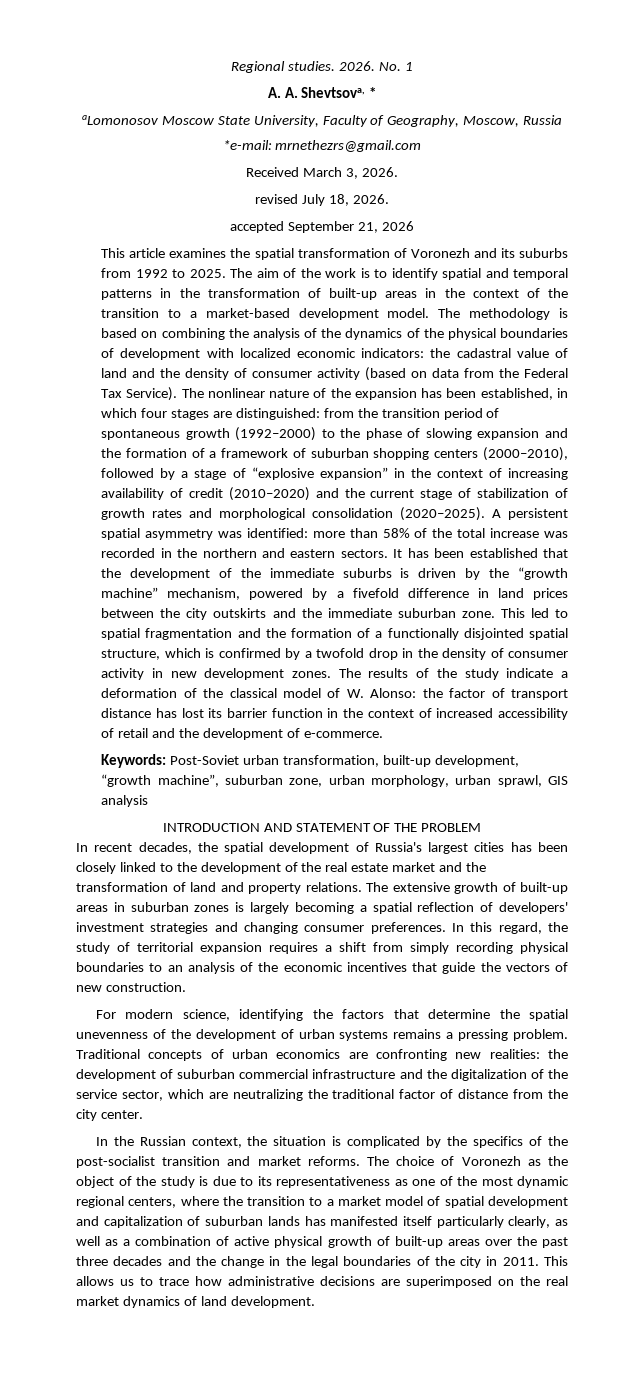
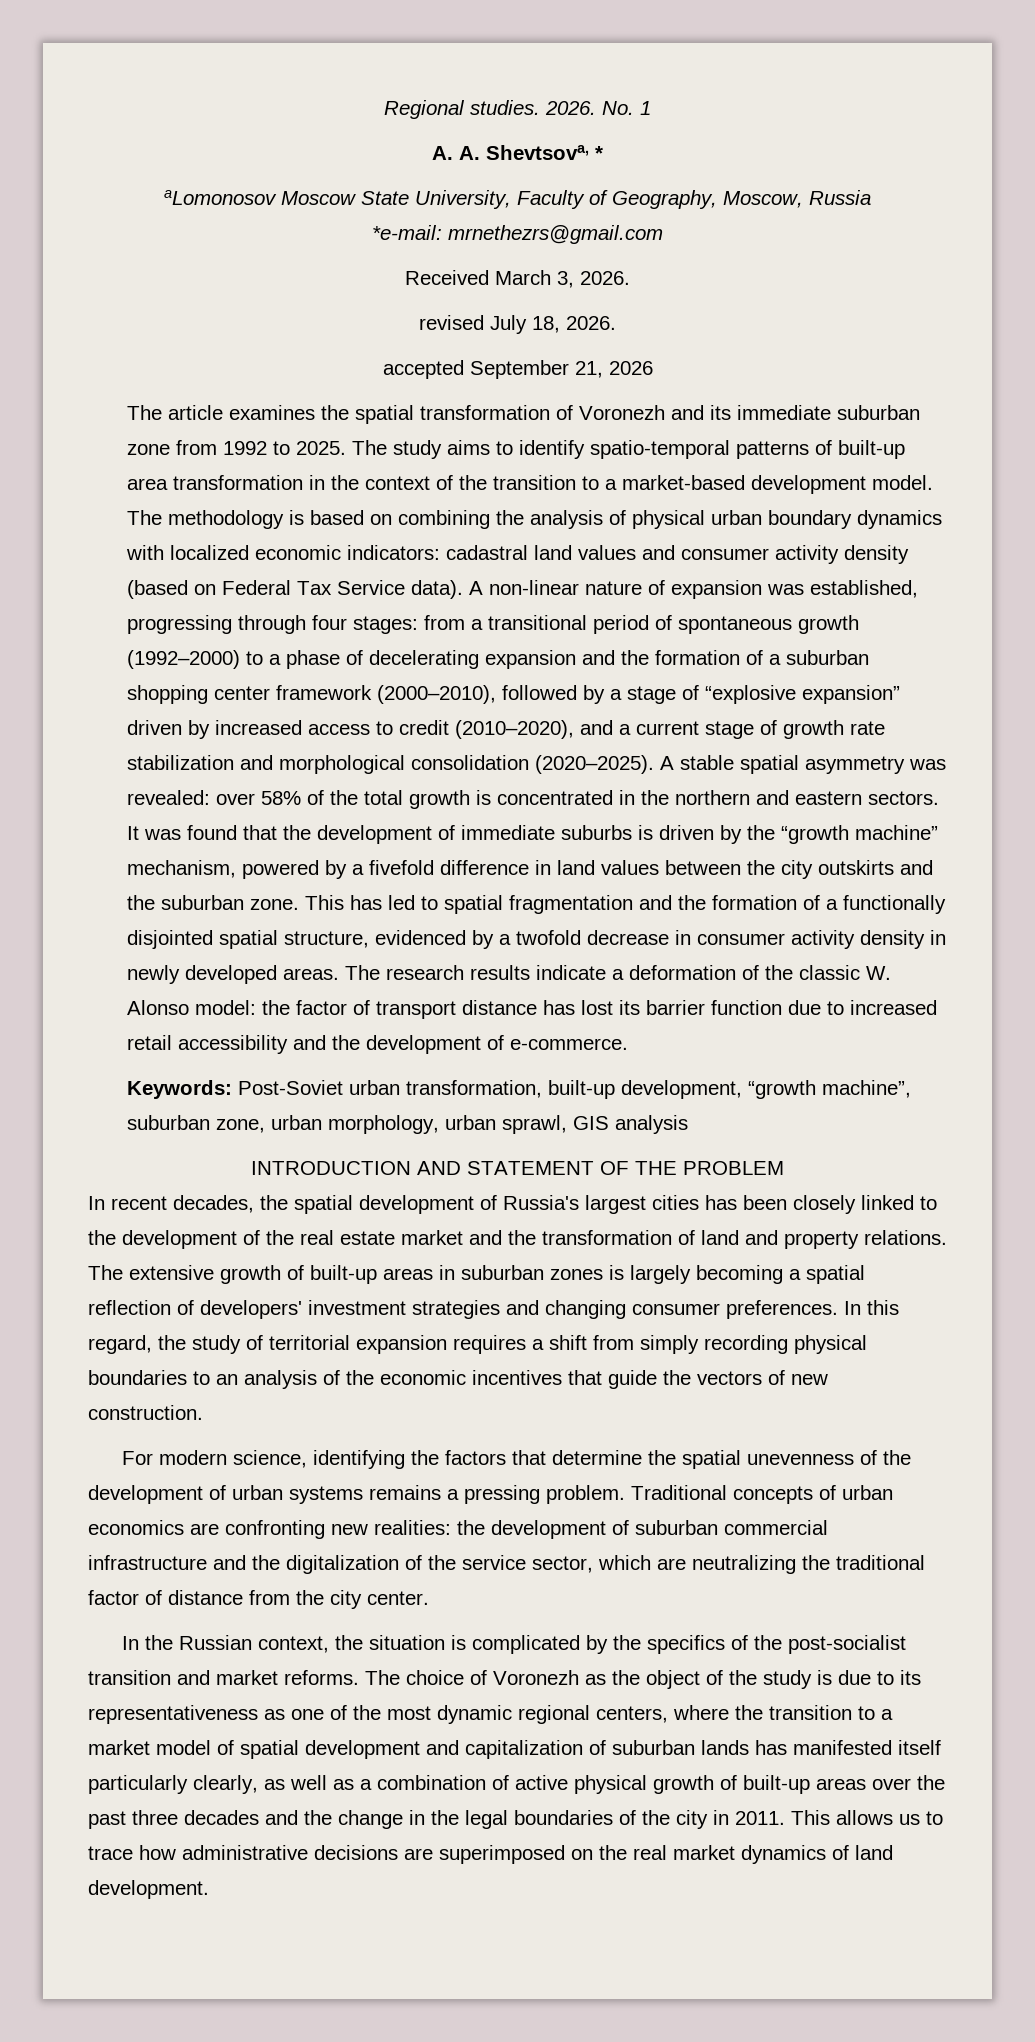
- This article examines the spatial transformation of Voronezh and its suburbs from 1992 to 2025.
+ The article examines the spatial transformation of Voronezh and its immediate suburban zone from 1992 to 2025.
- The aim of the work is to identify spatial and temporal patterns in the transformation of built-up areas in the context of the transition to a market-based development model.
+ The study aims to identify spatio-temporal patterns of built-up area transformation in the context of the transition to a market-based development model.
- The methodology is based on combining the analysis of the dynamics of the physical boundaries of development with localized economic indicators: the cadastral value of land and the density of consumer activity (based on data from the Federal Tax Service). The nonlinear nature of the expansion has been established, in which four stages are distinguished: from the transition period of spontaneous growth (1992–2000) to the phase of slowing expansion and the formation of a framework of suburban shopping centers (2000–2010), followed by a stage of “explosive expansion” in the context of increasing availability of credit (2010–2020) and the current stage of stabilization of growth rates and morphological consolidation (2020–2025).
+ The methodology is based on combining the analysis of physical urban boundary dynamics with localized economic indicators: cadastral land values and consumer activity density (based on Federal Tax Service data). A non-linear nature of expansion was established, progressing through four stages: from a transitional period of spontaneous growth (1992–2000) to a phase of decelerating expansion and the formation of a suburban shopping center framework (2000–2010), followed by a stage of “explosive expansion” driven by increased access to credit (2010–2020), and a current stage of growth rate stabilization and morphological consolidation (2020–2025).
- A persistent spatial asymmetry was identified: more than 58% of the total increase was recorded in the northern and eastern sectors.
+ A stable spatial asymmetry was revealed: over 58% of the total growth is concentrated in the northern and eastern sectors.
- It has been established that the development of the immediate suburbs is driven by the “growth machine” mechanism, powered by a fivefold difference in land prices between the city outskirts and the immediate suburban zone.
+ It was found that the development of immediate suburbs is driven by the “growth machine” mechanism, powered by a fivefold difference in land values between the city outskirts and the suburban zone.
- This led to spatial fragmentation and the formation of a functionally disjointed spatial structure, which is confirmed by a twofold drop in the density of consumer activity in new development zones. The results of the study indicate a deformation of the classical model of W. Alonso: the factor of transport distance has lost its barrier function in the context of increased accessibility of retail and the development of e-commerce.
+ This has led to spatial fragmentation and the formation of a functionally disjointed spatial structure, evidenced by a twofold decrease in consumer activity density in newly developed areas. The research results indicate a deformation of the classic W. Alonso model: the factor of transport distance has lost its barrier function due to increased retail accessibility and the development of e-commerce.

